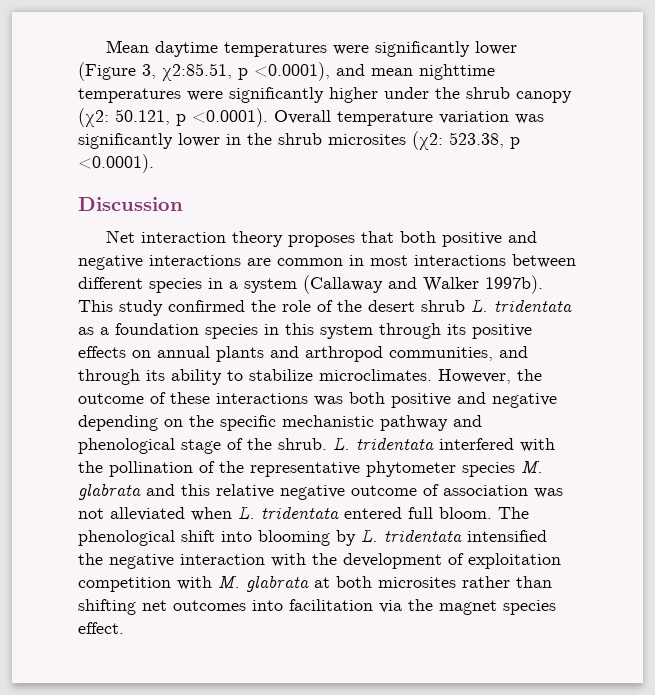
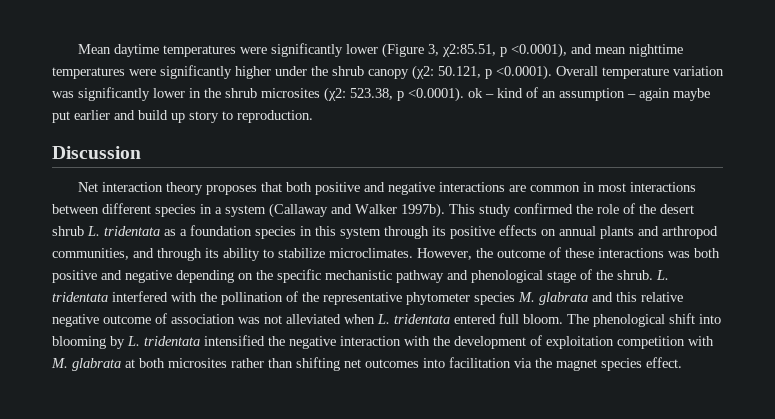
- Mean daytime temperatures were significantly lower (Figure 3, χ2:85.51, p <0.0001), and mean nighttime temperatures were significantly higher under the shrub canopy (χ2: 50.121, p <0.0001). Overall temperature variation was significantly lower in the shrub microsites (χ2: 523.38, p <0.0001).
+ Mean daytime temperatures were significantly lower (Figure 3, χ2:85.51, p <0.0001), and mean nighttime temperatures were significantly higher under the shrub canopy (χ2: 50.121, p <0.0001). Overall temperature variation was significantly lower in the shrub microsites (χ2: 523.38, p <0.0001). ok – kind of an assumption – again maybe put earlier and build up story to reproduction.

